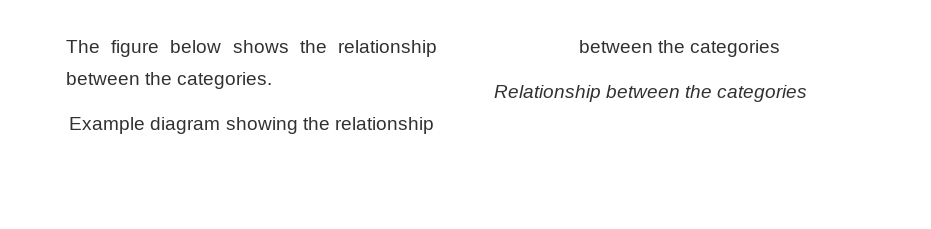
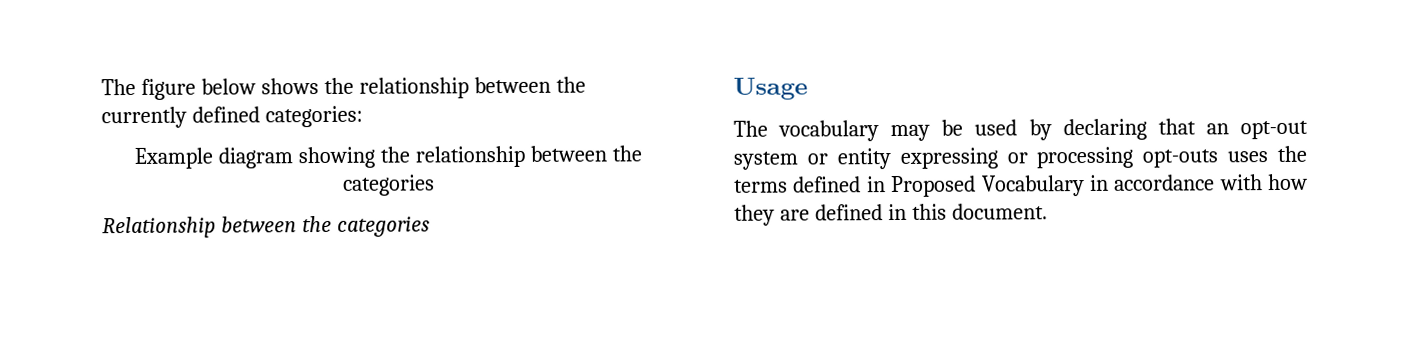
- The figure below shows the relationship between the categories.
+ The figure below shows the relationship between the currently defined categories:
+ Usage
+ The vocabulary may be used by declaring that an opt-out system or entity expressing or processing opt-outs uses the terms defined in Proposed Vocabulary in accordance with how they are defined in this document.

